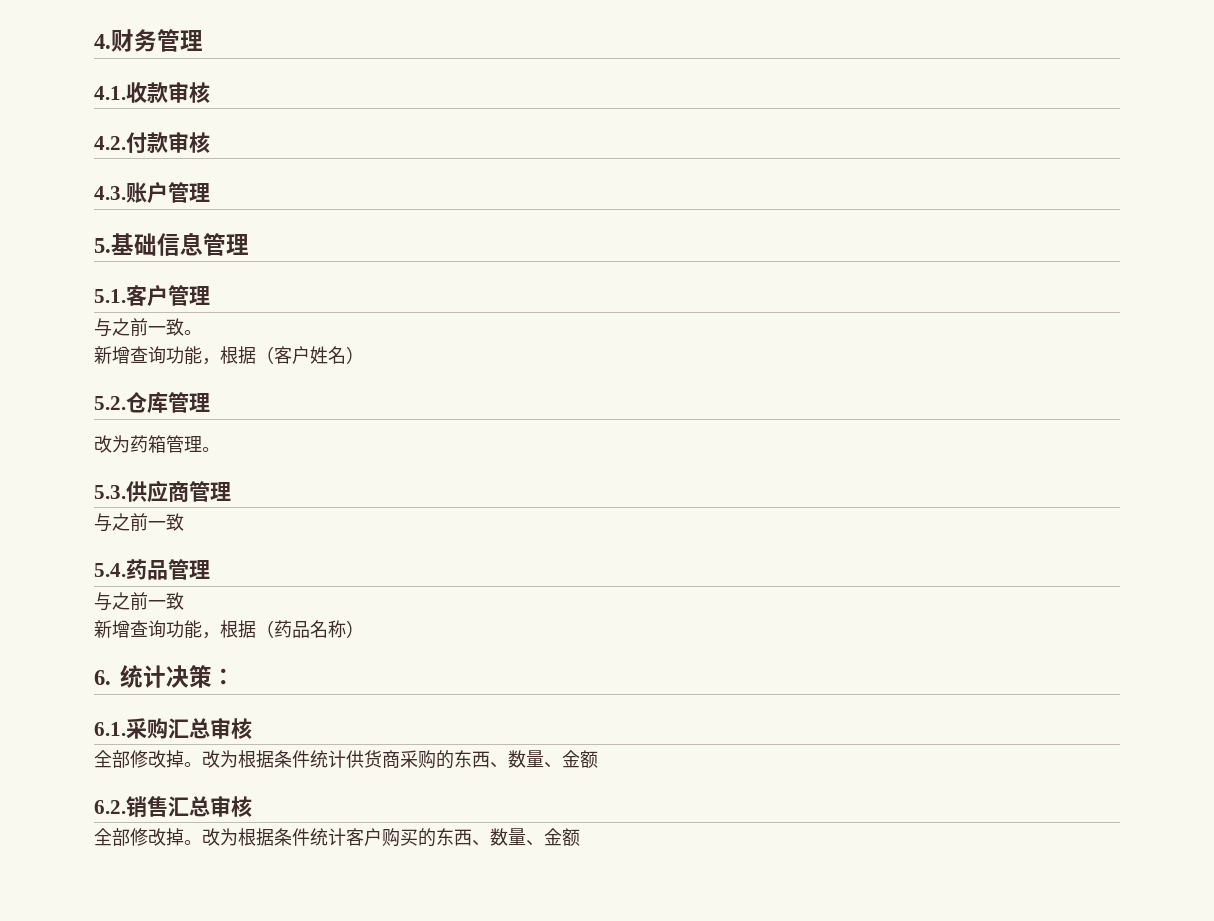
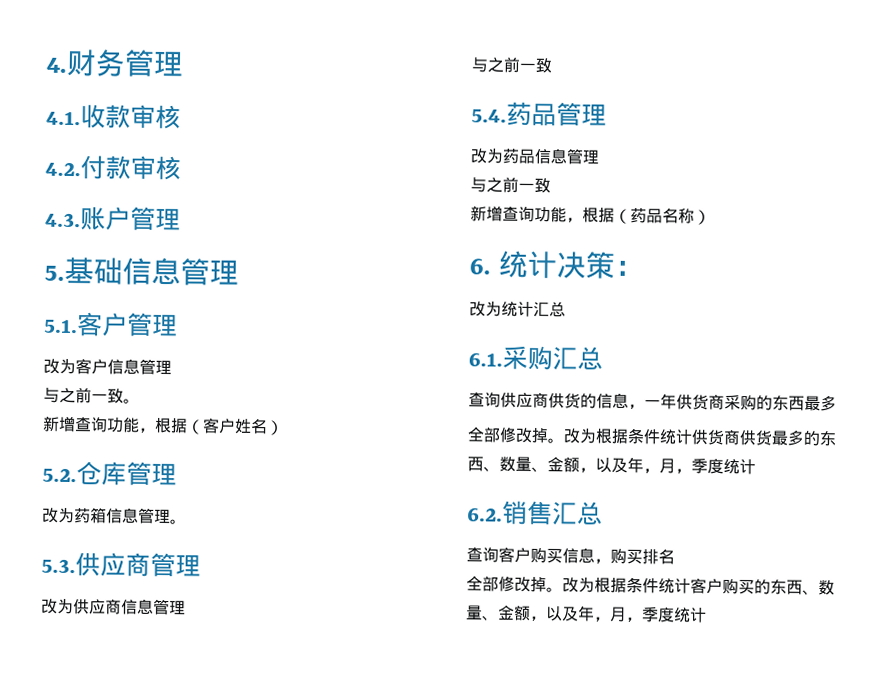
+ 改为客户信息管理
- 改为药箱管理。
+ 改为药箱信息管理。
+ 改为供应商信息管理
+ 改为药品信息管理
+ 改为统计汇总
- 6.1.采购汇总审核
+ 6.1.采购汇总
+ 查询供应商供货的信息，一年供货商采购的东西最多
- 改为根据条件统计供货商采购的东西、数量、金额
- 6.2.销售汇总审核
+ 改为根据条件统计供货商供货最多的东西、数量、金额，以及年，月，季度统计
+ 6.2.销售汇总
+ 查询客户购买信息，购买排名
- 改为根据条件统计客户购买的东西、数量、金额
+ 改为根据条件统计客户购买的东西、数量、金额，以及年，月，季度统计

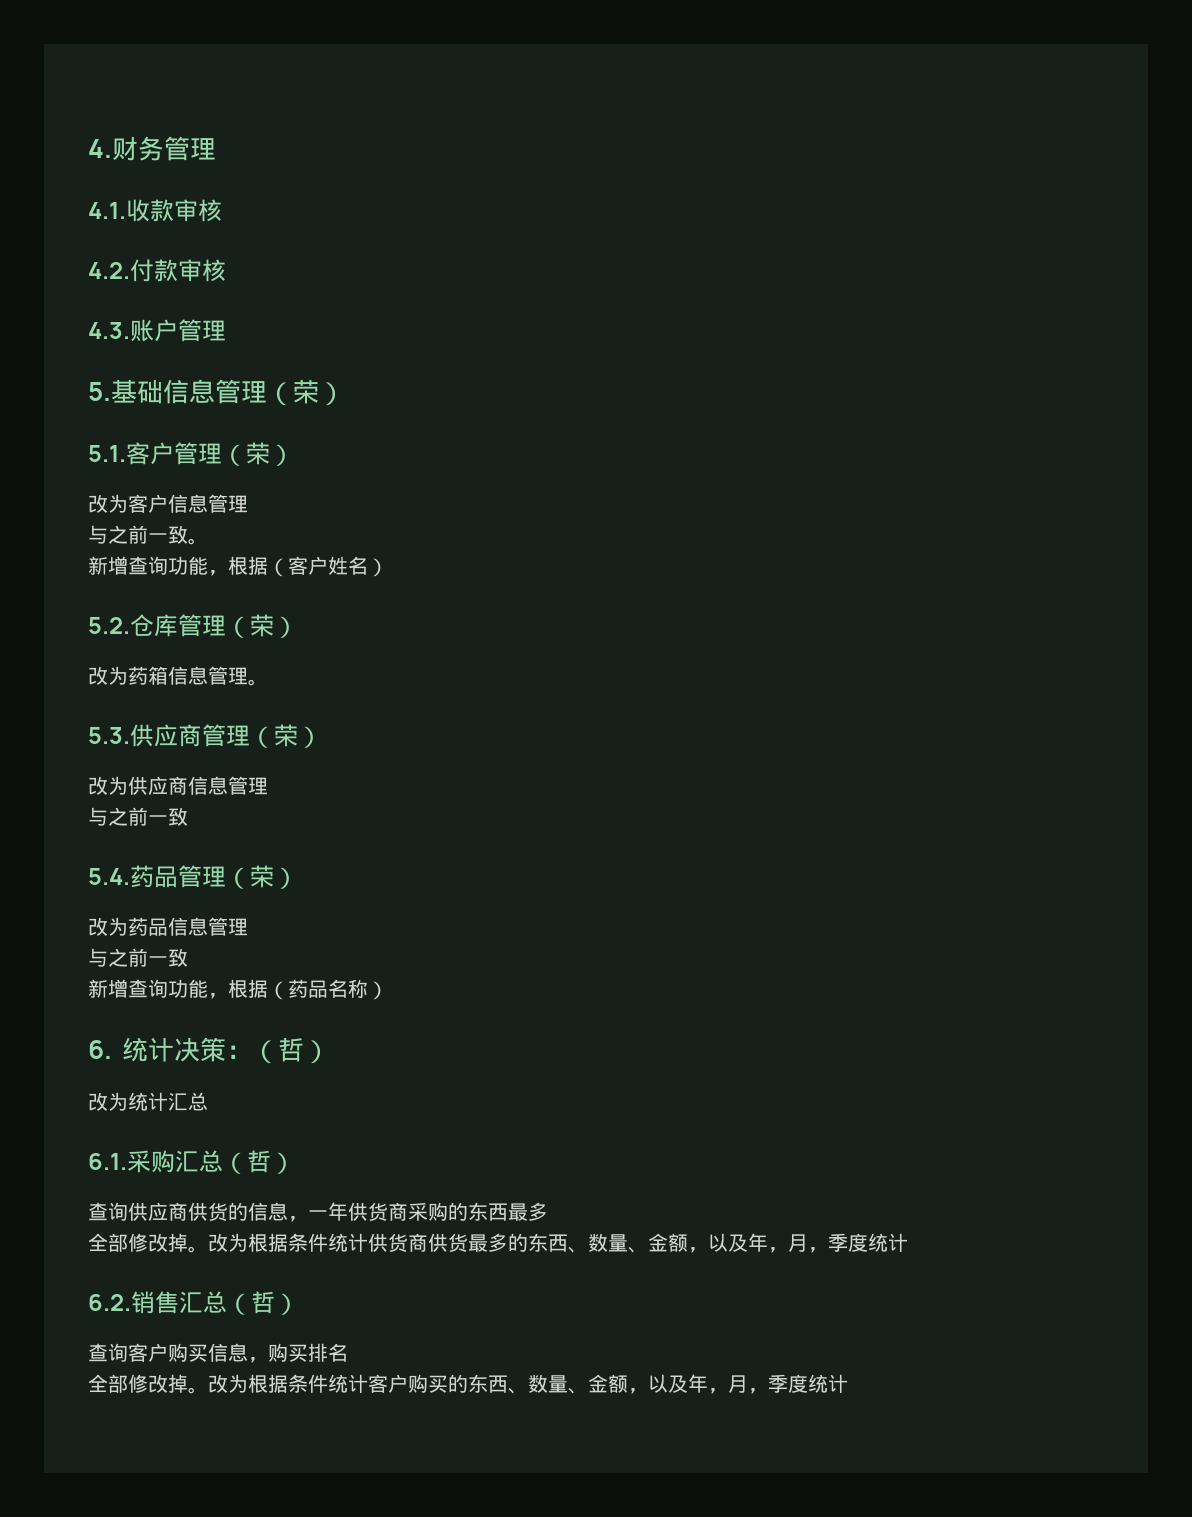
- 5.基础信息管理
+ 5.基础信息管理（荣）
- 5.1.客户管理
+ 5.1.客户管理（荣）
- 5.2.仓库管理
+ 5.2.仓库管理（荣）
- 5.3.供应商管理
+ 5.3.供应商管理（荣）
- 5.4.药品管理
+ 5.4.药品管理（荣）
- 6.统计决策：
+ 6.统计决策：（哲）
- 6.1.采购汇总
+ 6.1.采购汇总（哲）
- 6.2.销售汇总
+ 6.2.销售汇总（哲）

